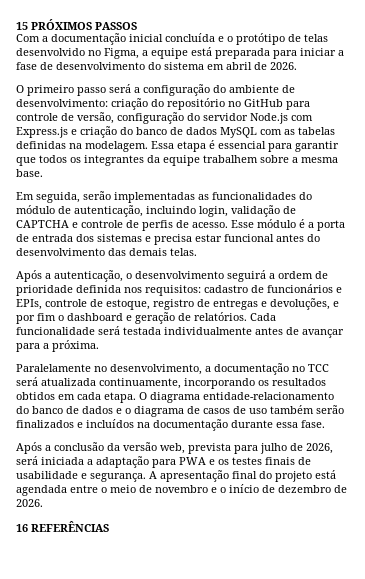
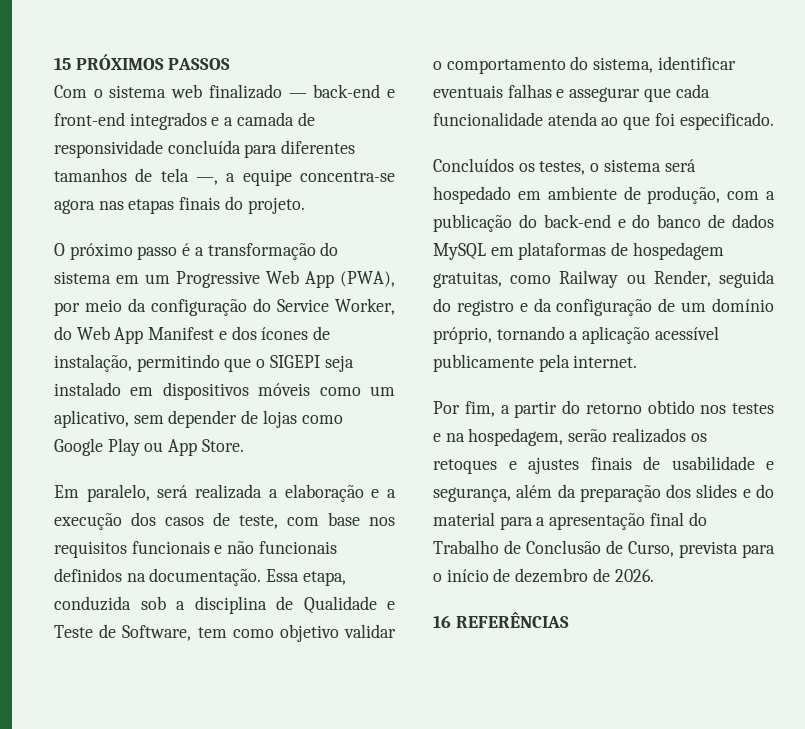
- Com a documentação inicial concluída e o protótipo de telas desenvolvido no Figma, a equipe está preparada para iniciar a fase de desenvolvimento do sistema em abril de 2026.
- O primeiro passo será a configuração do ambiente de desenvolvimento: criação do repositório no GitHub para controle de versão, configuração do servidor Node.js com Express.js e criação do banco de dados MySQL com as tabelas definidas na modelagem. Essa etapa é essencial para garantir que todos os integrantes da equipe trabalhem sobre a mesma base.
- Em seguida, serão implementadas as funcionalidades do módulo de autenticação, incluindo login, validação de CAPTCHA e controle de perfis de acesso. Esse módulo é a porta de entrada dos sistemas e precisa estar funcional antes do desenvolvimento das demais telas.
- Após a autenticação, o desenvolvimento seguirá a ordem de prioridade definida nos requisitos: cadastro de funcionários e EPIs, controle de estoque, registro de entregas e devoluções, e por fim o dashboard e geração de relatórios. Cada funcionalidade será testada individualmente antes de avançar para a próxima.
- Paralelamente no desenvolvimento, a documentação no TCC será atualizada continuamente, incorporando os resultados obtidos em cada etapa. O diagrama entidade-relacionamento do banco de dados e o diagrama de casos de uso também serão finalizados e incluídos na documentação durante essa fase.
- Após a conclusão da versão web, prevista para julho de 2026, será iniciada a adaptação para PWA e os testes finais de usabilidade e segurança. A apresentação final do projeto está agendada entre o meio de novembro e o início de dezembro de 2026.
+ Com o sistema web finalizado — back-end e front-end integrados e a camada de responsividade concluída para diferentes tamanhos de tela —, a equipe concentra-se agora nas etapas finais do projeto.
+ O próximo passo é a transformação do sistema em um Progressive Web App (PWA), por meio da configuração do Service Worker, do Web App Manifest e dos ícones de instalação, permitindo que o SIGEPI seja instalado em dispositivos móveis como um aplicativo, sem depender de lojas como Google Play ou App Store.
+ Em paralelo, será realizada a elaboração e a execução dos casos de teste, com base nos requisitos funcionais e não funcionais definidos na documentação. Essa etapa, conduzida sob a disciplina de Qualidade e Teste de Software, tem como objetivo validar o comportamento do sistema, identificar eventuais falhas e assegurar que cada funcionalidade atenda ao que foi especificado.
+ Concluídos os testes, o sistema será hospedado em ambiente de produção, com a publicação do back-end e do banco de dados MySQL em plataformas de hospedagem gratuitas, como Railway ou Render, seguida do registro e da configuração de um domínio próprio, tornando a aplicação acessível publicamente pela internet.
+ Por fim, a partir do retorno obtido nos testes e na hospedagem, serão realizados os retoques e ajustes finais de usabilidade e segurança, além da preparação dos slides e do material para a apresentação final do Trabalho de Conclusão de Curso, prevista para o início de dezembro de 2026.

